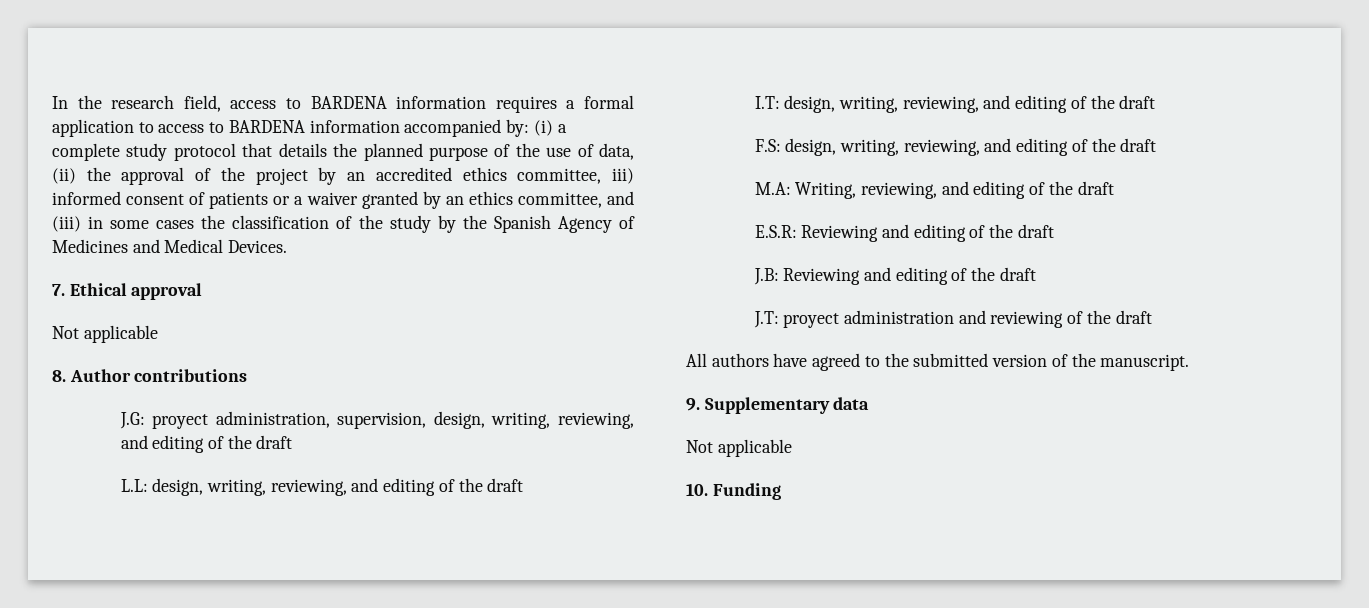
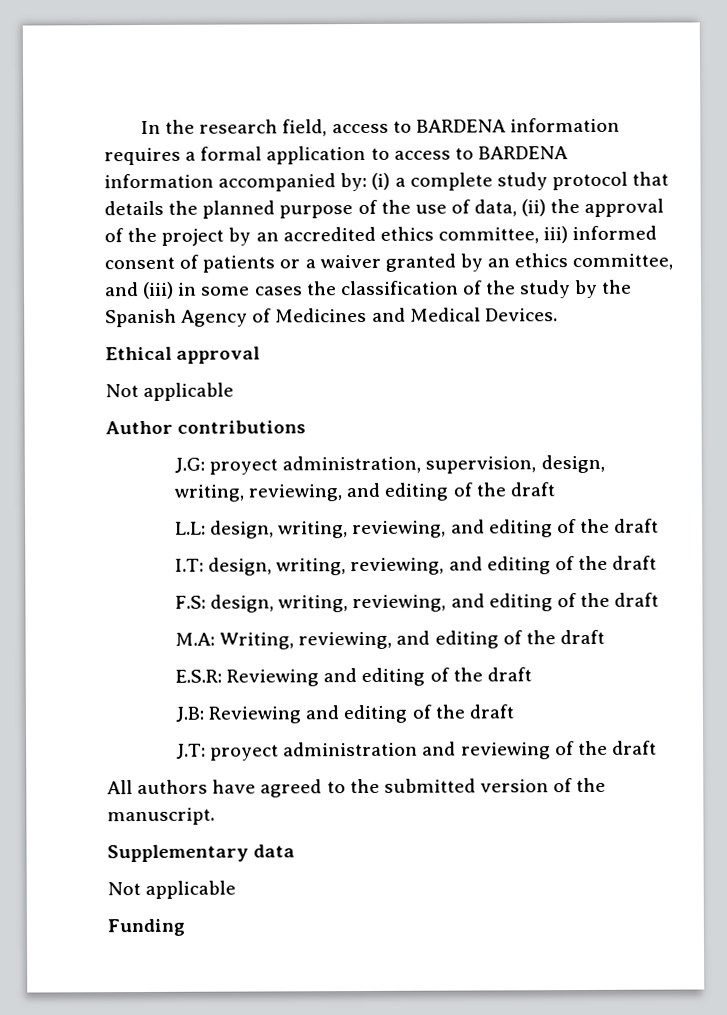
- 7. Ethical approval
+ Ethical approval
- 8. Author contributions
+ Author contributions
- 9. Supplementary data
+ Supplementary data
- 10. Funding
+ Funding

